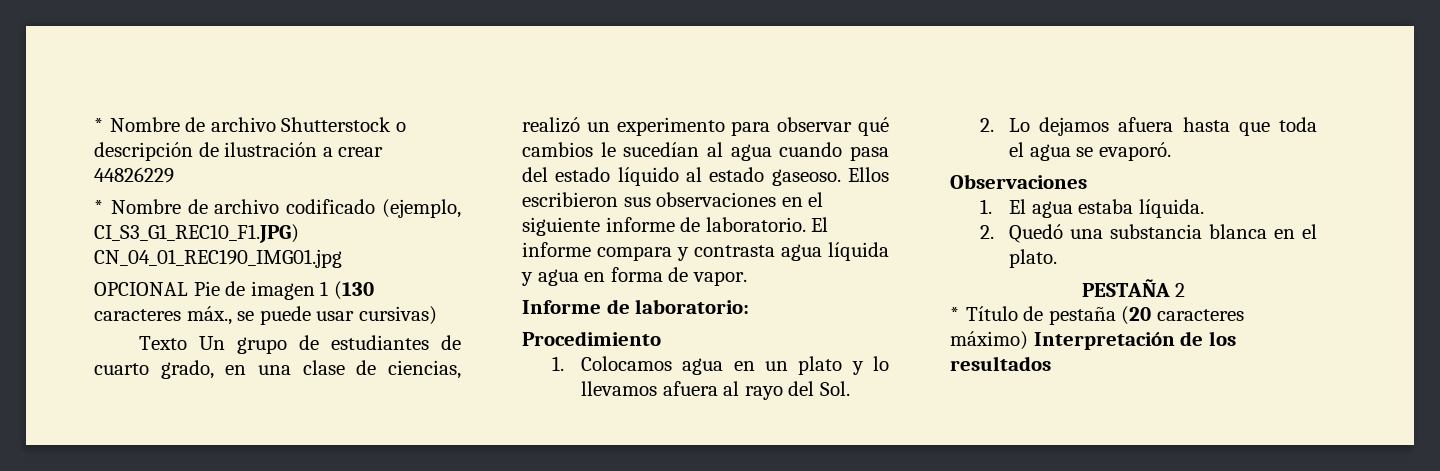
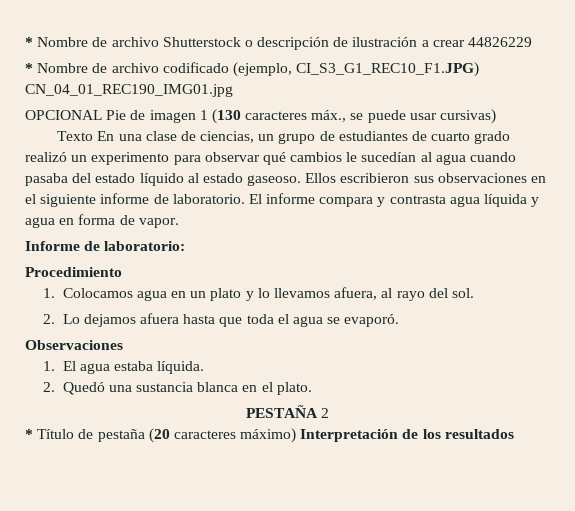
- Texto Un grupo de estudiantes de cuarto grado, en una clase de ciencias, realizó un experimento para observar qué cambios le sucedían al agua cuando pasa del estado líquido al estado gaseoso.
+ Texto En una clase de ciencias, un grupo de estudiantes de cuarto grado realizó un experimento para observar qué cambios le sucedían al agua cuando pasaba del estado líquido al estado gaseoso.
- 1. Colocamos agua en un plato y lo llevamos afuera al rayo del Sol.
+ 1. Colocamos agua en un plato y lo llevamos afuera, al rayo del sol.
- 2. Quedó una substancia blanca en el plato.
+ 2. Quedó una sustancia blanca en el plato.

